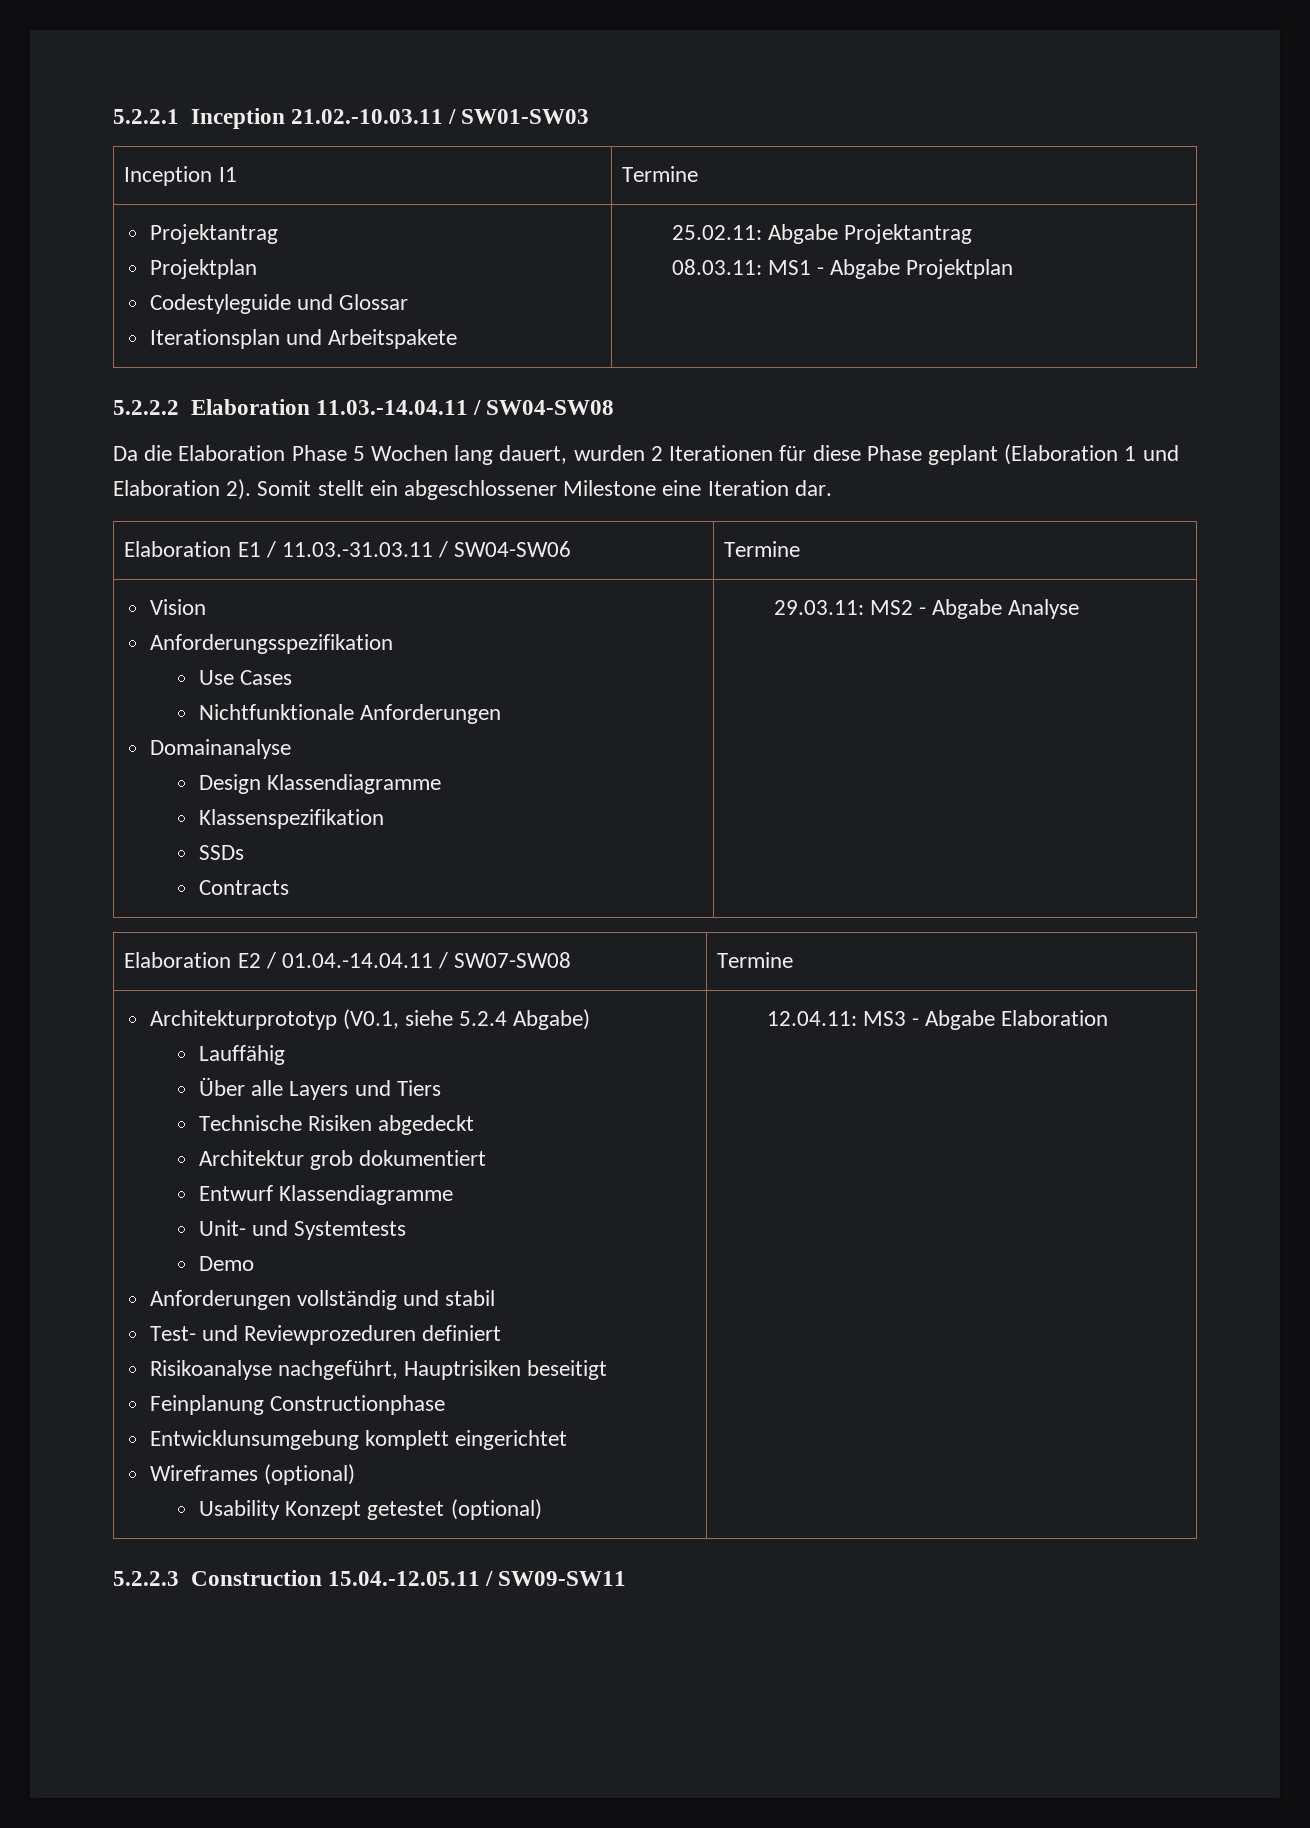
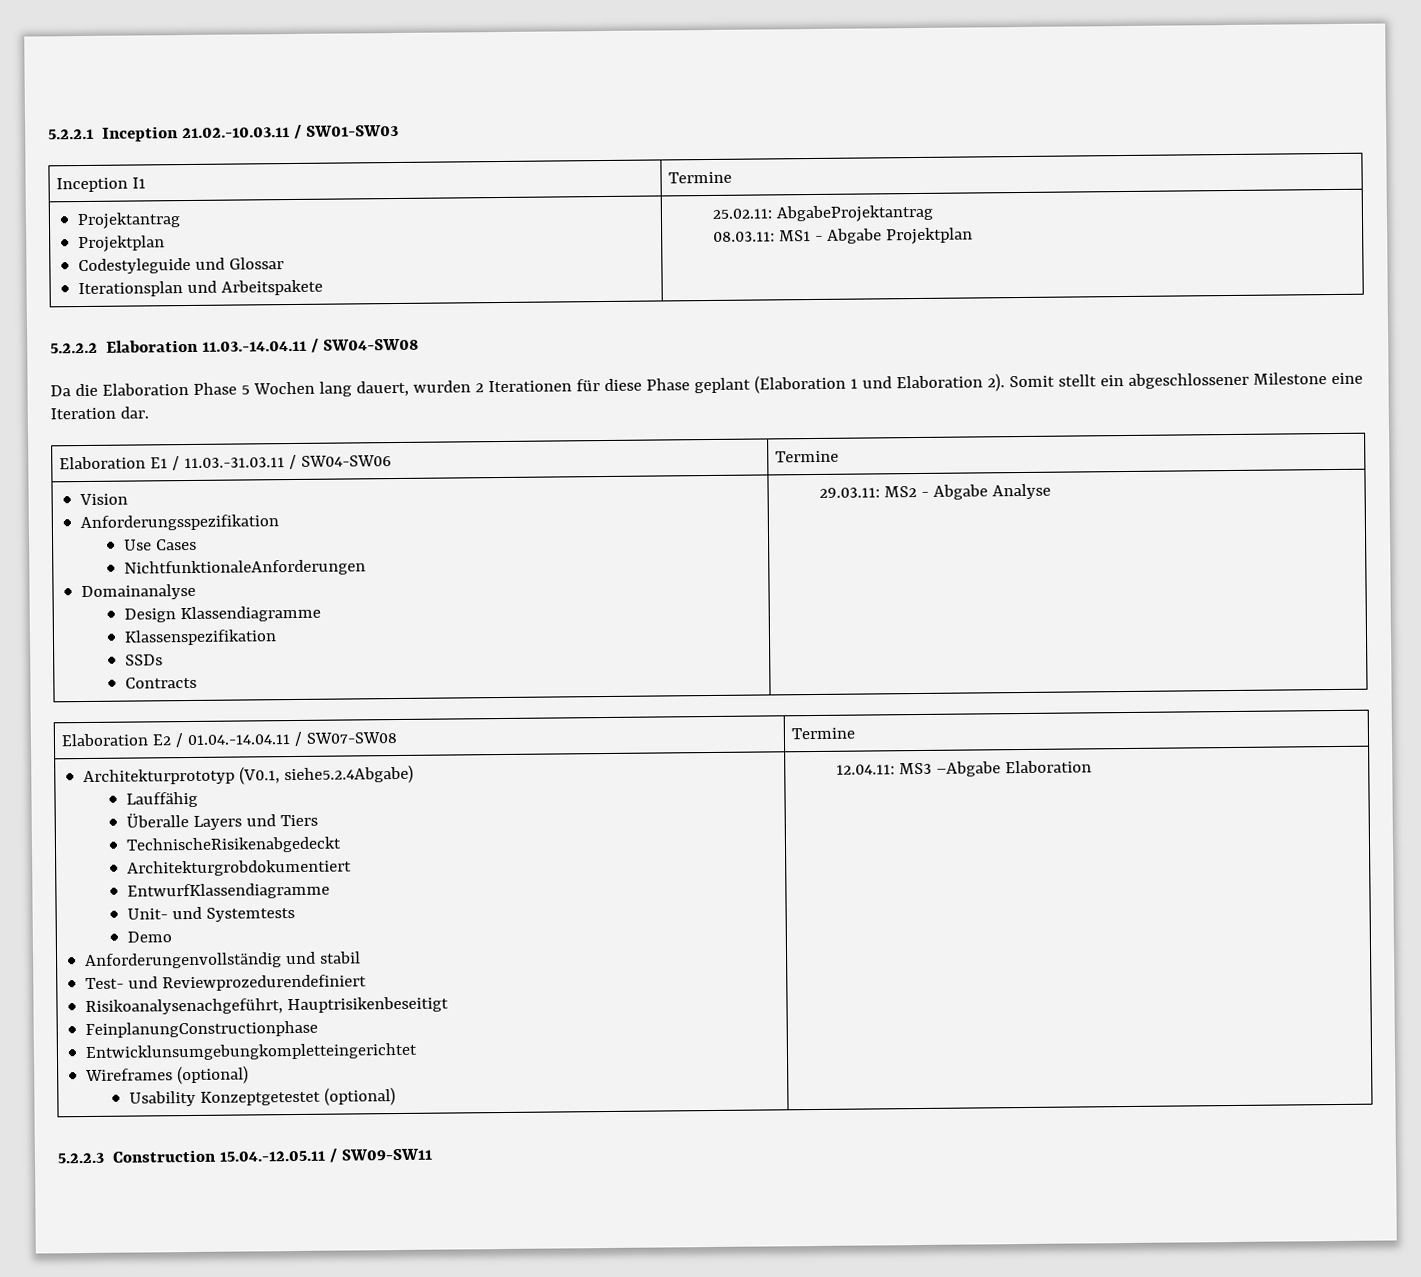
  Inception I1 | Termine
  Projektantrag
  Projektplan
  Codestyleguide und Glossar
- Iterationsplan und Arbeitspakete | 25.02.11: Abgabe Projektantrag
+ Iterationsplan und Arbeitspakete | 25.02.11: AbgabeProjektantrag
  Vision
  Anforderungsspezifikation
  Use Cases
- Nichtfunktionale Anforderungen
+ NichtfunktionaleAnforderungen
- Architekturprototyp (V0.1, siehe 5.2.4 Abgabe)
+ Architekturprototyp (V0.1, siehe5.2.4Abgabe)
- Über alle Layers und Tiers
+ Überalle Layers und Tiers
- Technische Risiken abgedeckt
- Architektur grob dokumentiert
- Entwurf Klassendiagramme
+ TechnischeRisikenabgedeckt
+ Architekturgrobdokumentiert
+ EntwurfKlassendiagramme
- Anforderungen vollständig und stabil
+ Anforderungenvollständig und stabil
- Test- und Reviewprozeduren definiert
- Risikoanalyse nachgeführt, Hauptrisiken beseitigt
- Feinplanung Constructionphase
- Entwicklunsumgebung komplett eingerichtet
+ Test- und Reviewprozedurendefiniert
+ Risikoanalysenachgeführt, Hauptrisikenbeseitigt
+ FeinplanungConstructionphase
+ Entwicklunsumgebungkompletteingerichtet
- Usability Konzept getestet (optional)
+ Usability Konzeptgetestet (optional)
- 12.04.11: MS3 - Abgabe Elaboration
+ 12.04.11: MS3 –Abgabe Elaboration

